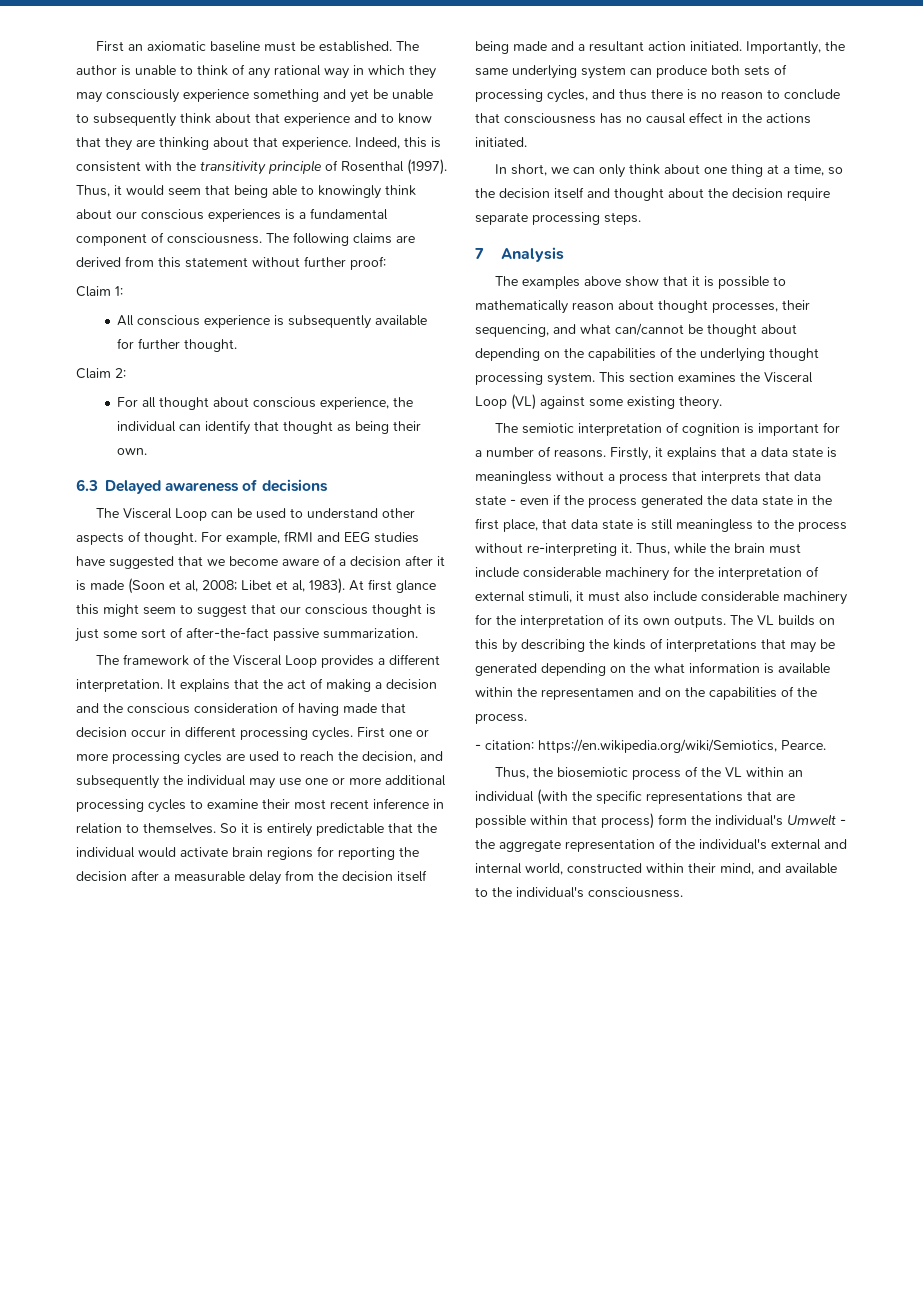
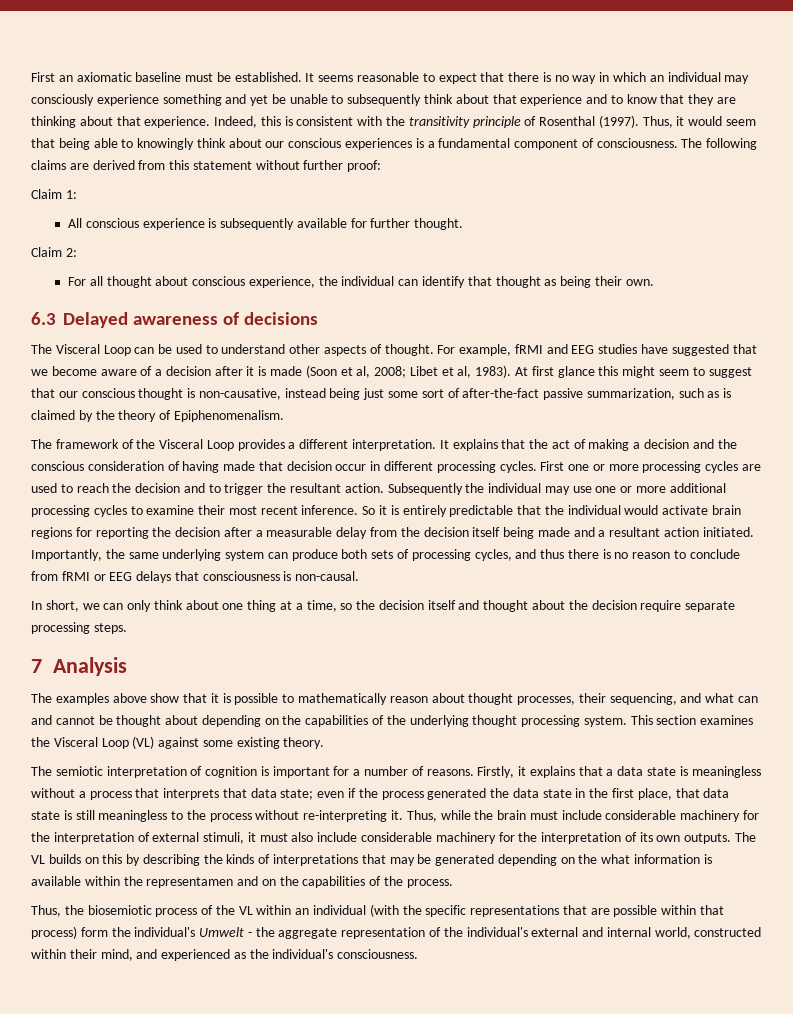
- The author is unable to think of any rational way in which they may consciously experience something and yet be unable to subsequently think about that experience and to know that they are thinking about that experience.
+ It seems reasonable to expect that there is no way in which an individual may consciously experience something and yet be unable to subsequently think about that experience and to know that they are thinking about that experience.
- At first glance this might seem to suggest that our conscious thought is just some sort of after-the-fact passive summarization.
+ At first glance this might seem to suggest that our conscious thought is non-causative, instead being just some sort of after-the-fact passive summarization, such as is claimed by the theory of Epiphenomenalism.
- First one or more processing cycles are used to reach the decision, and subsequently the individual may use one or more additional processing cycles to examine their most recent inference in relation to themselves.
+ First one or more processing cycles are used to reach the decision and to trigger the resultant action. Subsequently the individual may use one or more additional processing cycles to examine their most recent inference.
- Importantly, the same underlying system can produce both sets of processing cycles, and thus there is no reason to conclude that consciousness has no causal effect in the actions initiated.
+ Importantly, the same underlying system can produce both sets of processing cycles, and thus there is no reason to conclude from fRMI or EEG delays that consciousness is non-causal.
- The examples above show that it is possible to mathematically reason about thought processes, their sequencing, and what can/cannot be thought about depending on the capabilities of the underlying thought processing system.
+ The examples above show that it is possible to mathematically reason about thought processes, their sequencing, and what can and cannot be thought about depending on the capabilities of the underlying thought processing system.
- Firstly, it explains that a data state is meaningless without a process that interprets that data state - even if the process generated the data state in the first place, that data state is still meaningless to the process without re-interpreting it.
+ Firstly, it explains that a data state is meaningless without a process that interprets that data state; even if the process generated the data state in the first place, that data state is still meaningless to the process without re-interpreting it.
- - citation: https://en.wikipedia.org/wiki/Semiotics, Pearce.
- Thus, the biosemiotic process of the VL within an individual (with the specific representations that are possible within that process) form the individual's Umwelt - the aggregate representation of the individual's external and internal world, constructed within their mind, and available to the individual's consciousness.
+ Thus, the biosemiotic process of the VL within an individual (with the specific representations that are possible within that process) form the individual's Umwelt - the aggregate representation of the individual's external and internal world, constructed within their mind, and experienced as the individual's consciousness.

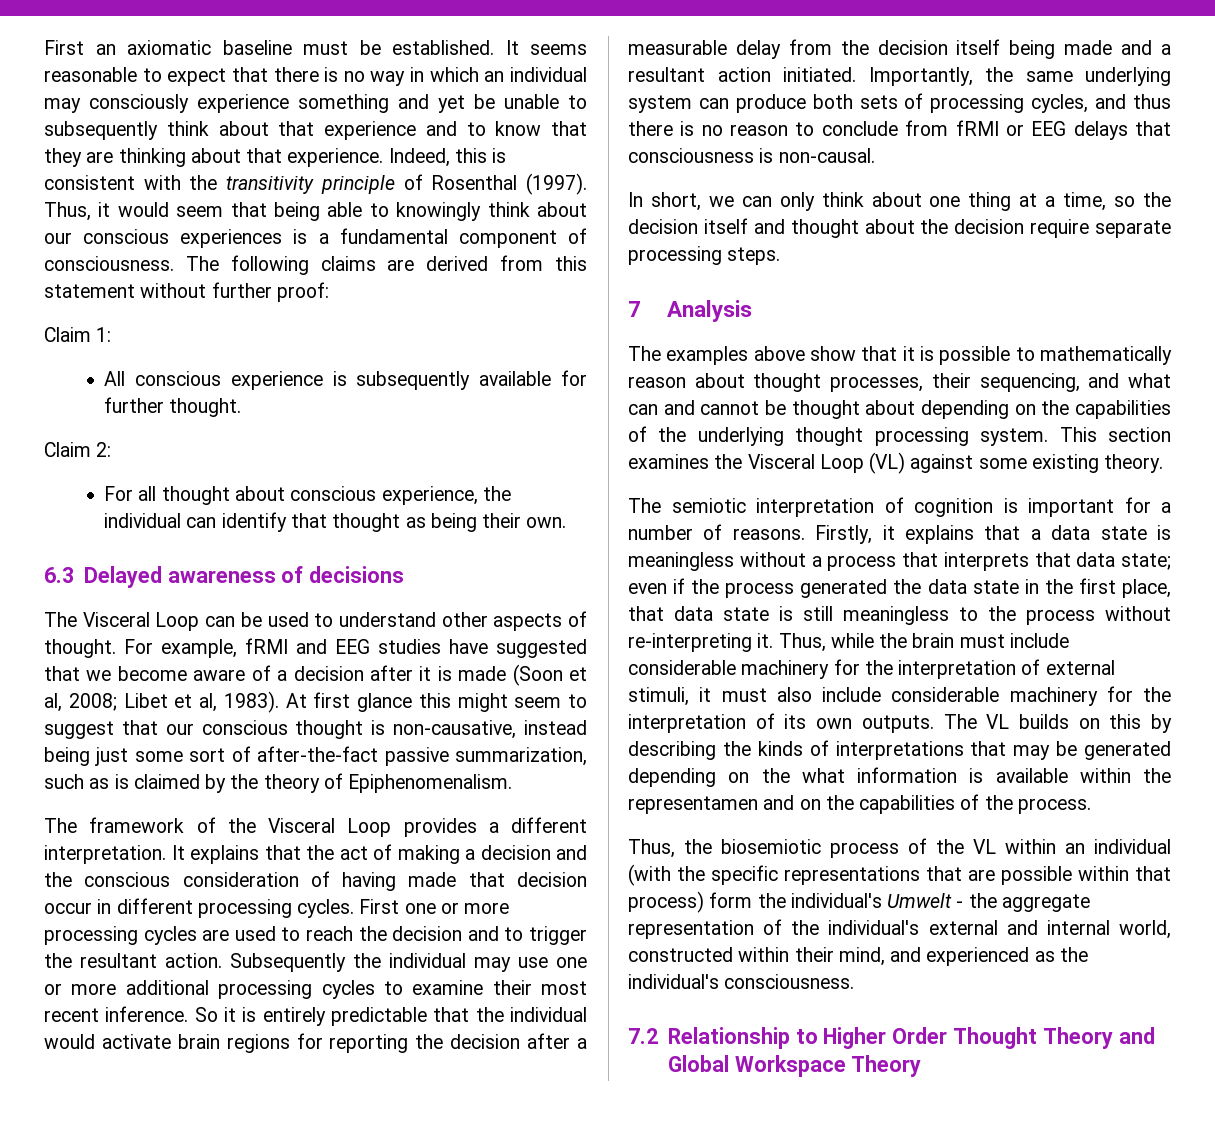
+ 7.2 Relationship to Higher Order Thought Theory and Global Workspace Theory

